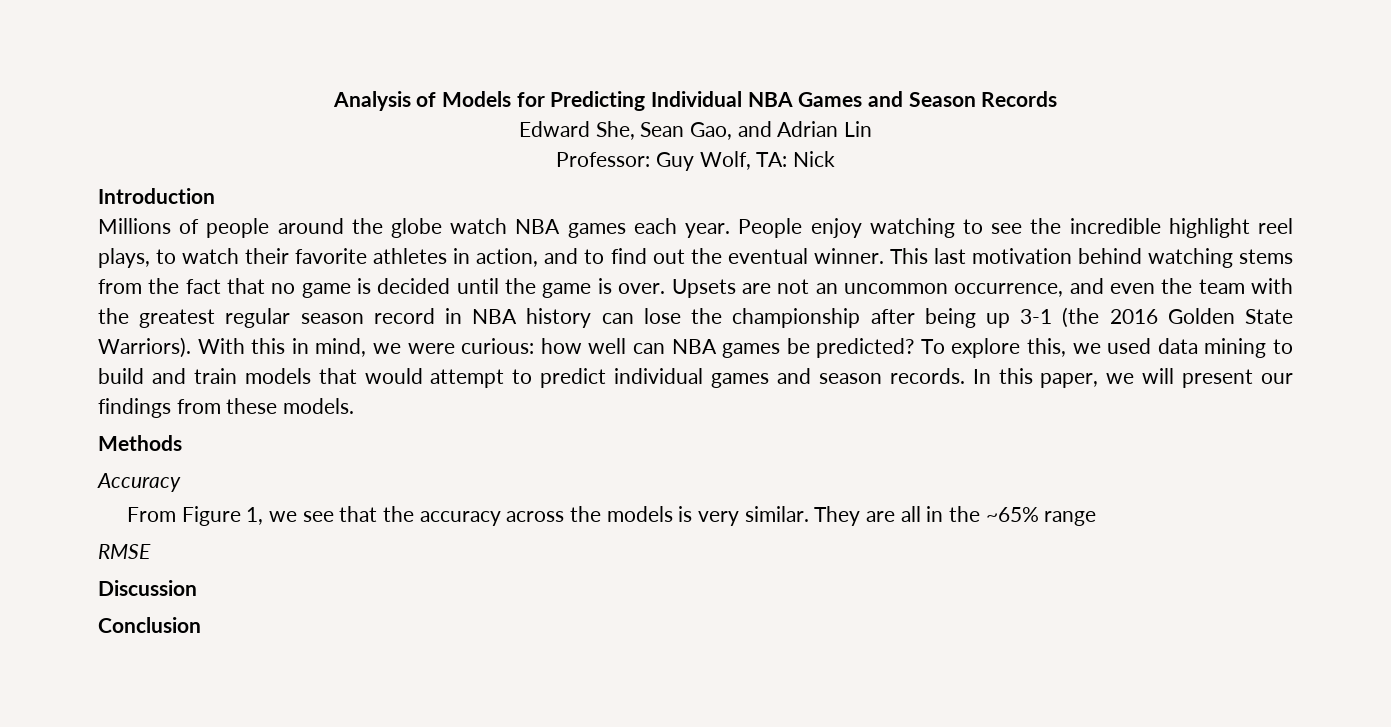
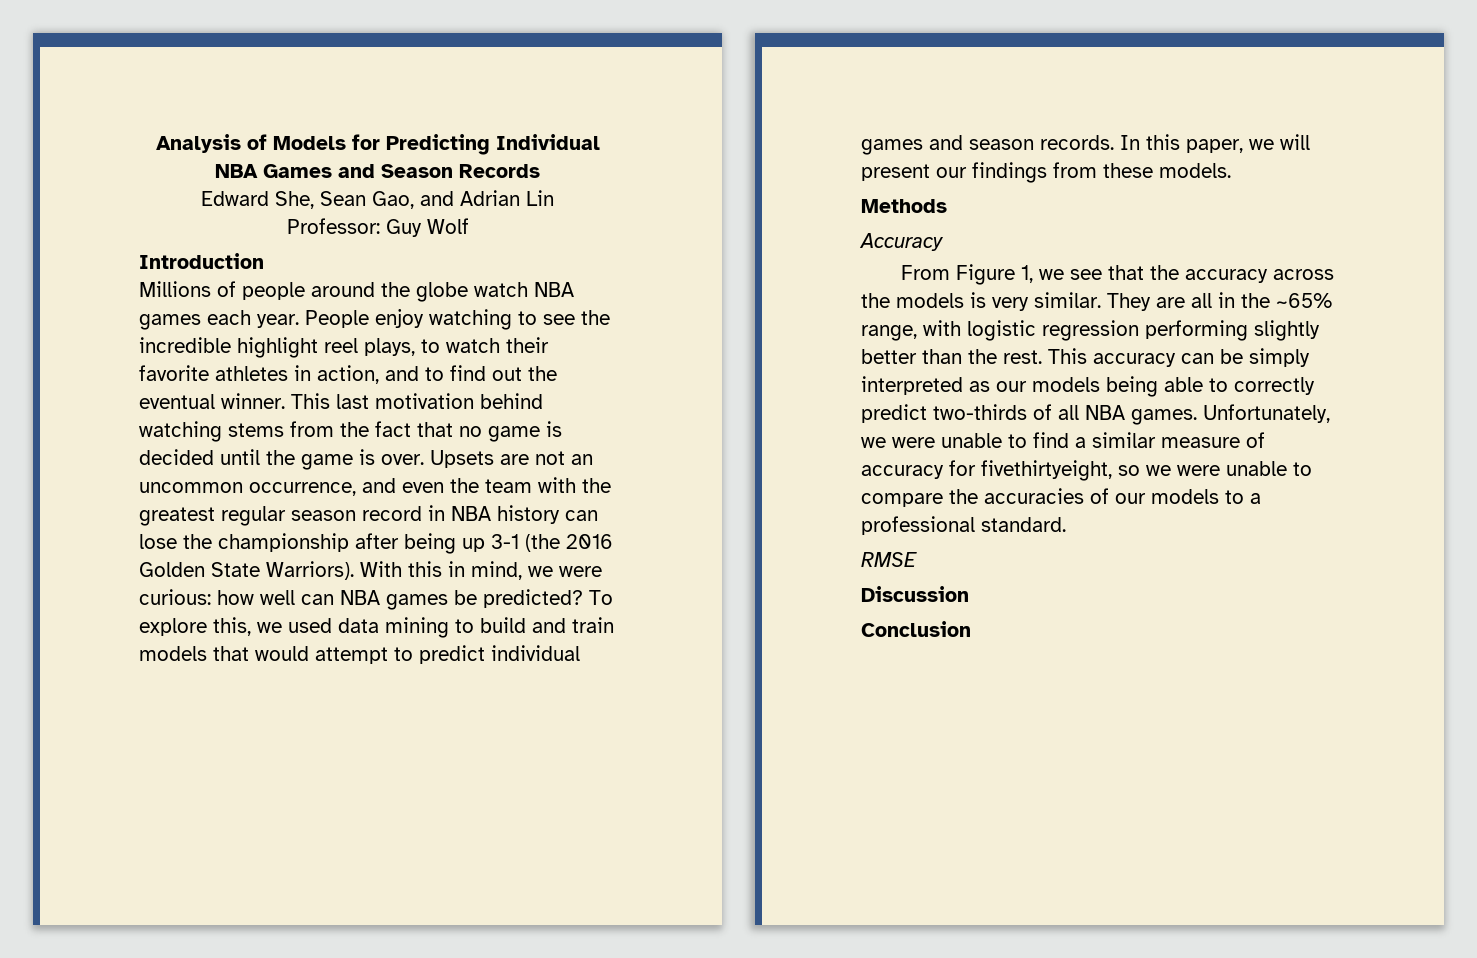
- Professor: Guy Wolf, TA: Nick
+ Professor: Guy Wolf
- They are all in the ~65% range
+ They are all in the ~65% range, with logistic regression performing slightly better than the rest. This accuracy can be simply interpreted as our models being able to correctly predict two-thirds of all NBA games. Unfortunately, we were unable to find a similar measure of accuracy for fivethirtyeight, so we were unable to compare the accuracies of our models to a professional standard.

